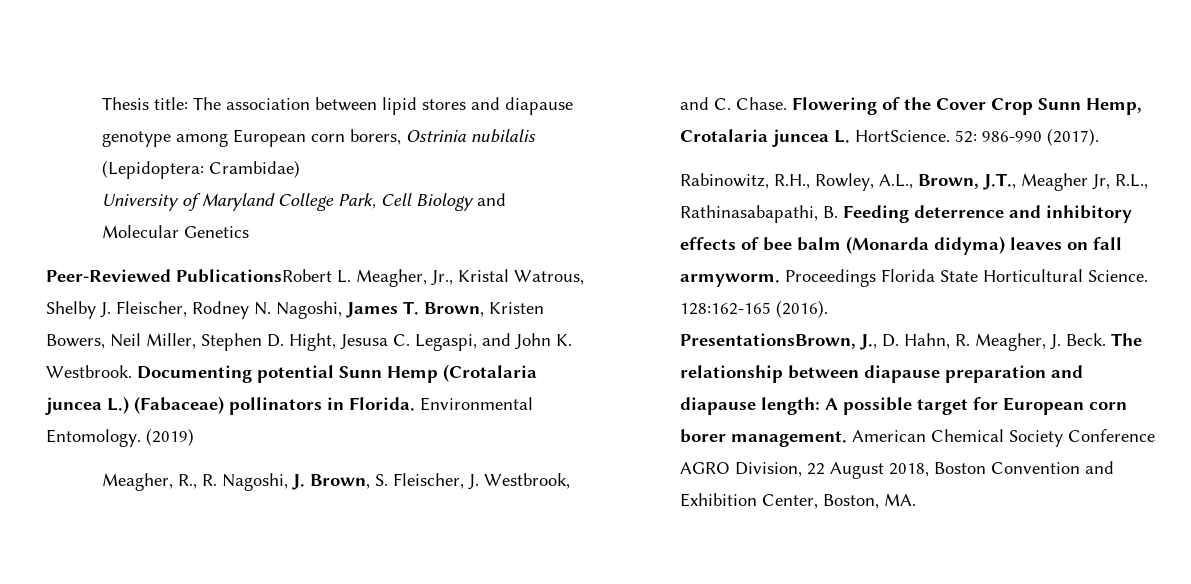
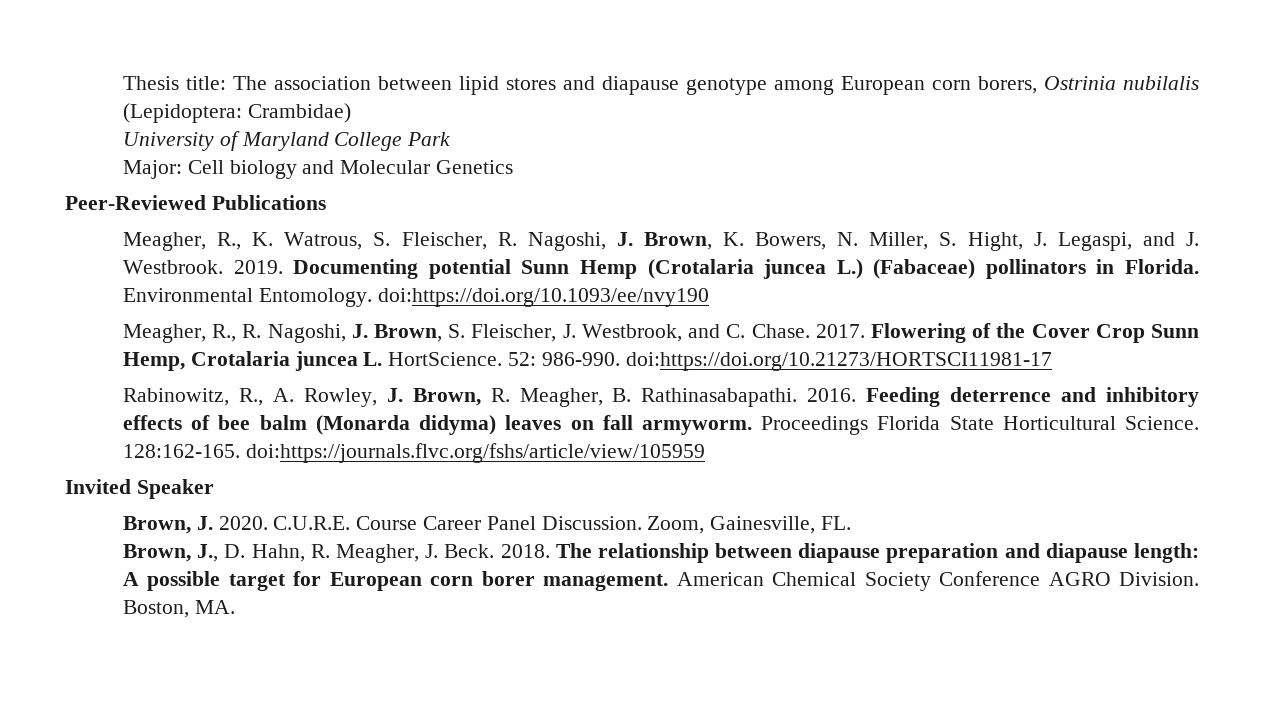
- University of Maryland College Park, Cell Biology and Molecular Genetics
+ University of Maryland College Park
+ Major: Cell biology and Molecular Genetics
- Peer-Reviewed PublicationsRobert L. Meagher, Jr., Kristal Watrous, Shelby J. Fleischer, Rodney N. Nagoshi, James T. Brown, Kristen Bowers, Neil Miller, Stephen D. Hight, Jesusa C. Legaspi, and John K. Westbrook.
+ Peer-Reviewed Publications
+ Meagher, R., K. Watrous, S. Fleischer, R. Nagoshi, J. Brown, K. Bowers, N. Miller, S. Hight, J. Legaspi, and J. Westbrook. 2019.
- Environmental Entomology. (2019)
+ Environmental Entomology. doi:https://doi.org/10.1093/ee/nvy190
+ 2017.
- 52: 986-990 (2017).
+ 52: 986-990. doi:https://doi.org/10.21273/HORTSCI11981-17
- Rabinowitz, R.H., Rowley, A.L., Brown, J.T., Meagher Jr, R.L., Rathinasabapathi, B. Feeding deterrence and inhibitory effects of bee balm (Monarda didyma) leaves on fall armyworm.
+ Rabinowitz, R., A. Rowley, J. Brown, R. Meagher, B. Rathinasabapathi. 2016. Feeding deterrence and inhibitory effects of bee balm (Monarda didyma) leaves on fall armyworm.
- 128:162-165 (2016).
- PresentationsBrown, J., D. Hahn, R. Meagher, J. Beck.
+ 128:162-165. doi:https://journals.flvc.org/fshs/article/view/105959
+ Invited Speaker
+ Brown, J. 2020. C.U.R.E. Course Career Panel Discussion. Zoom, Gainesville, FL.
+ Brown, J., D. Hahn, R. Meagher, J. Beck.
+ 2018.
- American Chemical Society Conference AGRO Division, 22 August 2018, Boston Convention and Exhibition Center, Boston, MA.
+ American Chemical Society Conference AGRO Division. Boston, MA.

